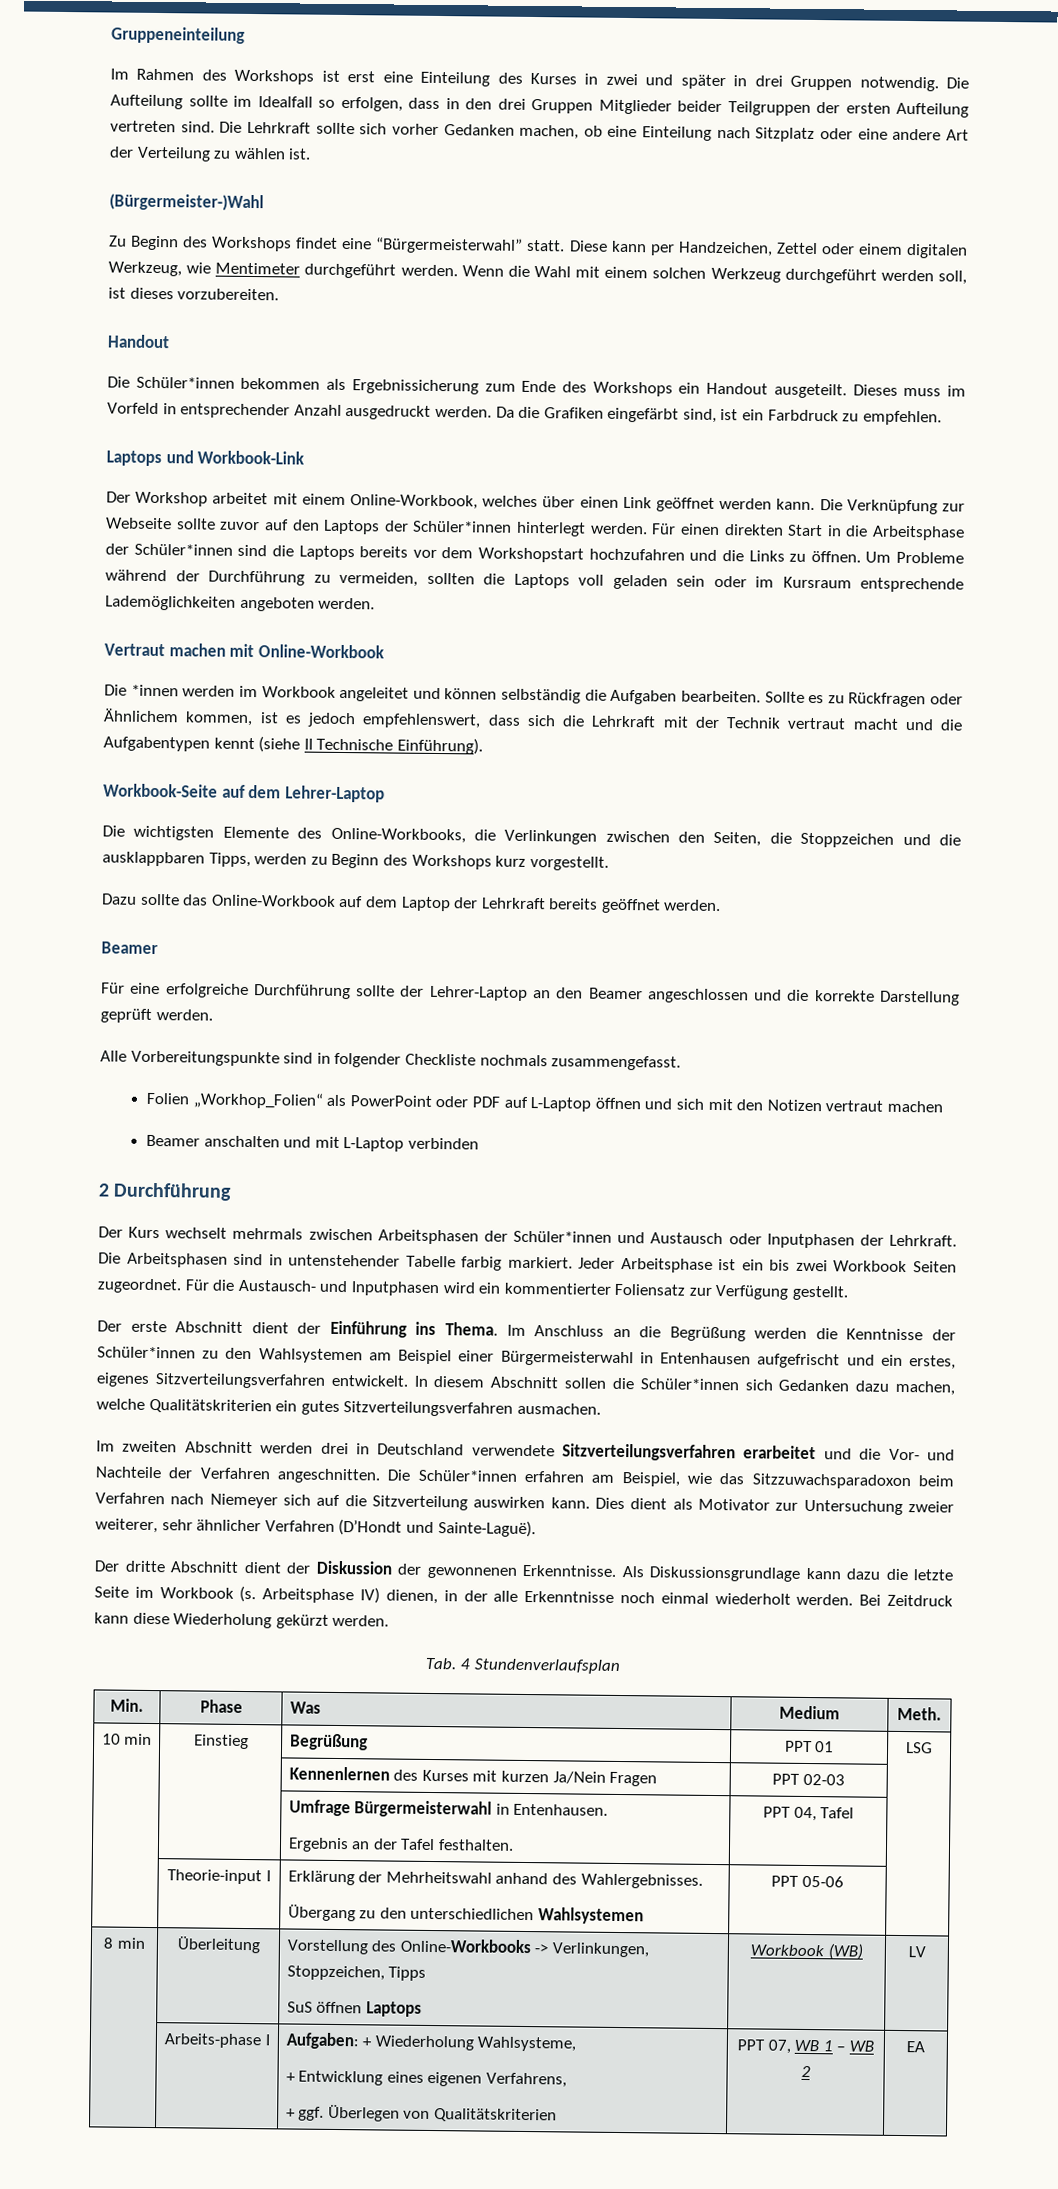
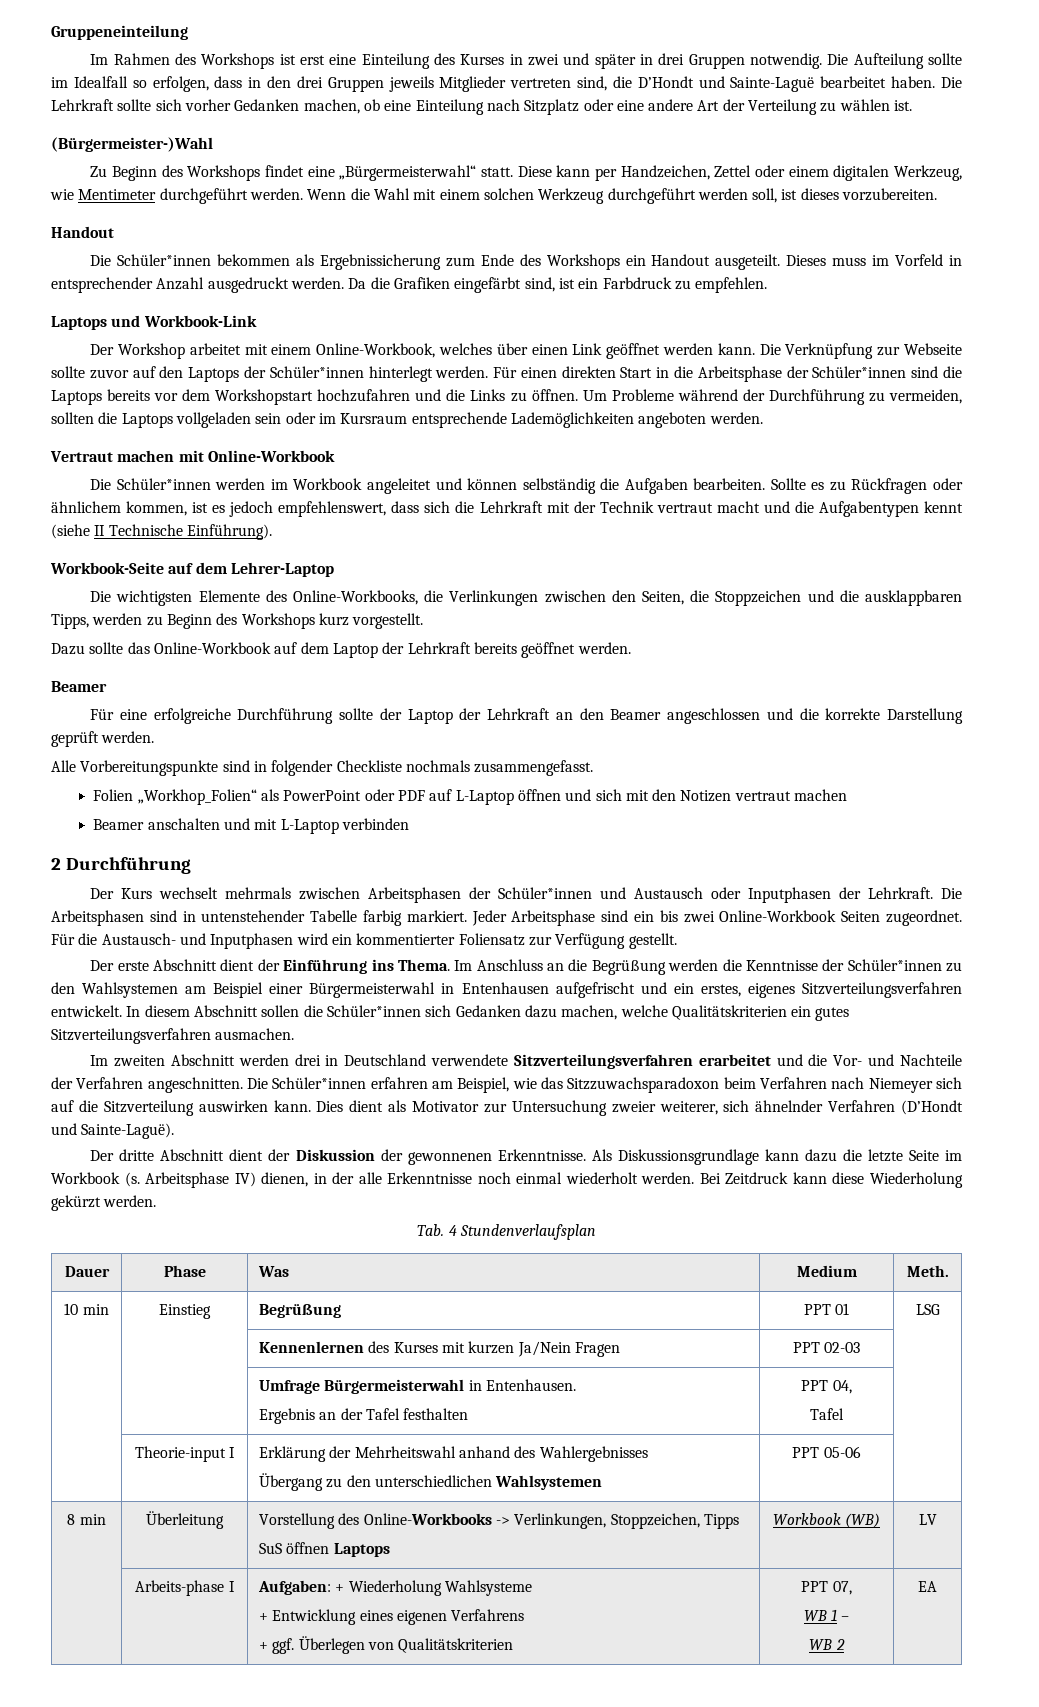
- Die Aufteilung sollte im Idealfall so erfolgen, dass in den drei Gruppen Mitglieder beider Teilgruppen der ersten Aufteilung vertreten sind.
+ Die Aufteilung sollte im Idealfall so erfolgen, dass in den drei Gruppen jeweils Mitglieder vertreten sind, die D’Hondt und Sainte-Laguë bearbeitet haben.
- Zu Beginn des Workshops findet eine “Bürgermeisterwahl” statt.
+ Zu Beginn des Workshops findet eine „Bürgermeisterwahl“ statt.
- Um Probleme während der Durchführung zu vermeiden, sollten die Laptops voll geladen sein oder im Kursraum entsprechende Lademöglichkeiten angeboten werden.
+ Um Probleme während der Durchführung zu vermeiden, sollten die Laptops vollgeladen sein oder im Kursraum entsprechende Lademöglichkeiten angeboten werden.
- Die *innen werden im Workbook angeleitet und können selbständig die Aufgaben bearbeiten.
+ Die Schüler*innen werden im Workbook angeleitet und können selbständig die Aufgaben bearbeiten.
- Sollte es zu Rückfragen oder Ähnlichem kommen, ist es jedoch empfehlenswert, dass sich die Lehrkraft mit der Technik vertraut macht und die Aufgabentypen kennt (siehe II Technische Einführung).
+ Sollte es zu Rückfragen oder ähnlichem kommen, ist es jedoch empfehlenswert, dass sich die Lehrkraft mit der Technik vertraut macht und die Aufgabentypen kennt (siehe II Technische Einführung).
- Für eine erfolgreiche Durchführung sollte der Lehrer-Laptop an den Beamer angeschlossen und die korrekte Darstellung geprüft werden.
+ Für eine erfolgreiche Durchführung sollte der Laptop der Lehrkraft an den Beamer angeschlossen und die korrekte Darstellung geprüft werden.
- Jeder Arbeitsphase ist ein bis zwei Workbook Seiten zugeordnet.
+ Jeder Arbeitsphase sind ein bis zwei Online-Workbook Seiten zugeordnet.
- Dies dient als Motivator zur Untersuchung zweier weiterer, sehr ähnlicher Verfahren (D’Hondt und Sainte-Laguë).
+ Dies dient als Motivator zur Untersuchung zweier weiterer, sich ähnelnder Verfahren (D’Hondt und Sainte-Laguë).
- Min. | Phase | Was | Medium | Meth.
+ Dauer | Phase | Was | Medium | Meth.
  | | Umfrage Bürgermeisterwahl in Entenhausen.
- Ergebnis an der Tafel festhalten. | PPT 04, Tafel |
+ Ergebnis an der Tafel festhalten | PPT 04,
+ Tafel |
- | Theorie-input I | Erklärung der Mehrheitswahl anhand des Wahlergebnisses.
+ | Theorie-input I | Erklärung der Mehrheitswahl anhand des Wahlergebnisses
- | Arbeits-phase I | Aufgaben: + Wiederholung Wahlsysteme,
- + Entwicklung eines eigenen Verfahrens,
- + ggf. Überlegen von Qualitätskriterien | PPT 07, WB 1 – WB 2 | EA
+ | Arbeits-phase I | Aufgaben: + Wiederholung Wahlsysteme
+ + Entwicklung eines eigenen Verfahrens
+ + ggf. Überlegen von Qualitätskriterien | PPT 07,
+ WB 1 –
+ WB 2 | EA

